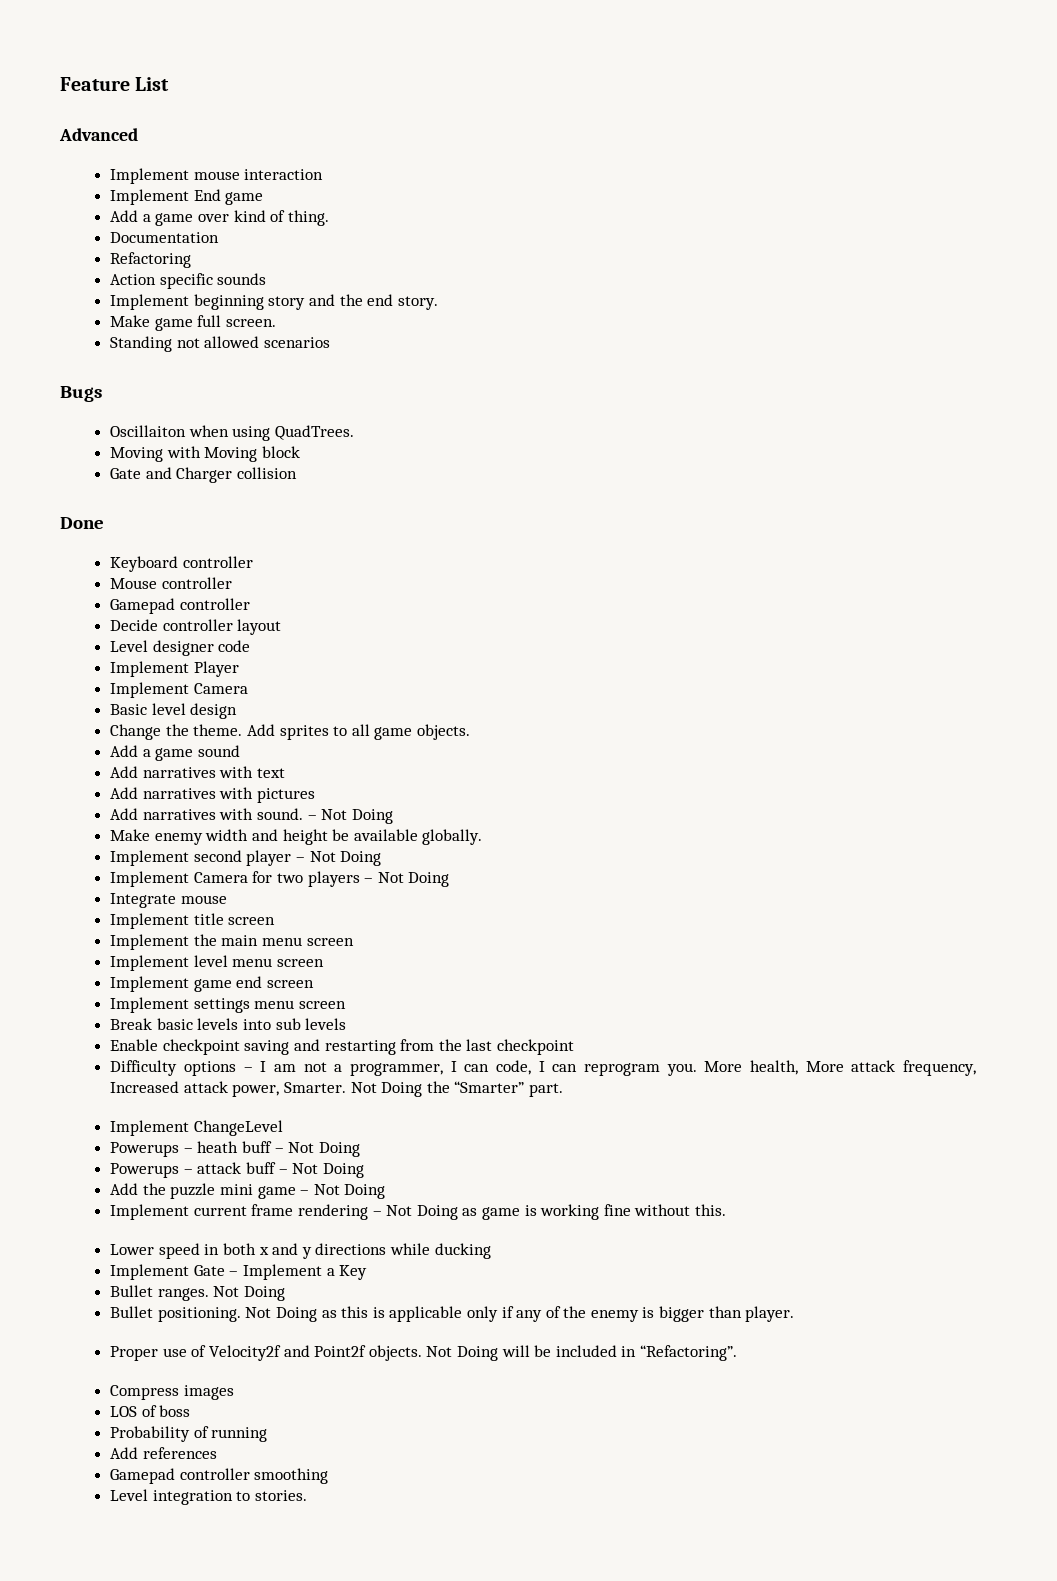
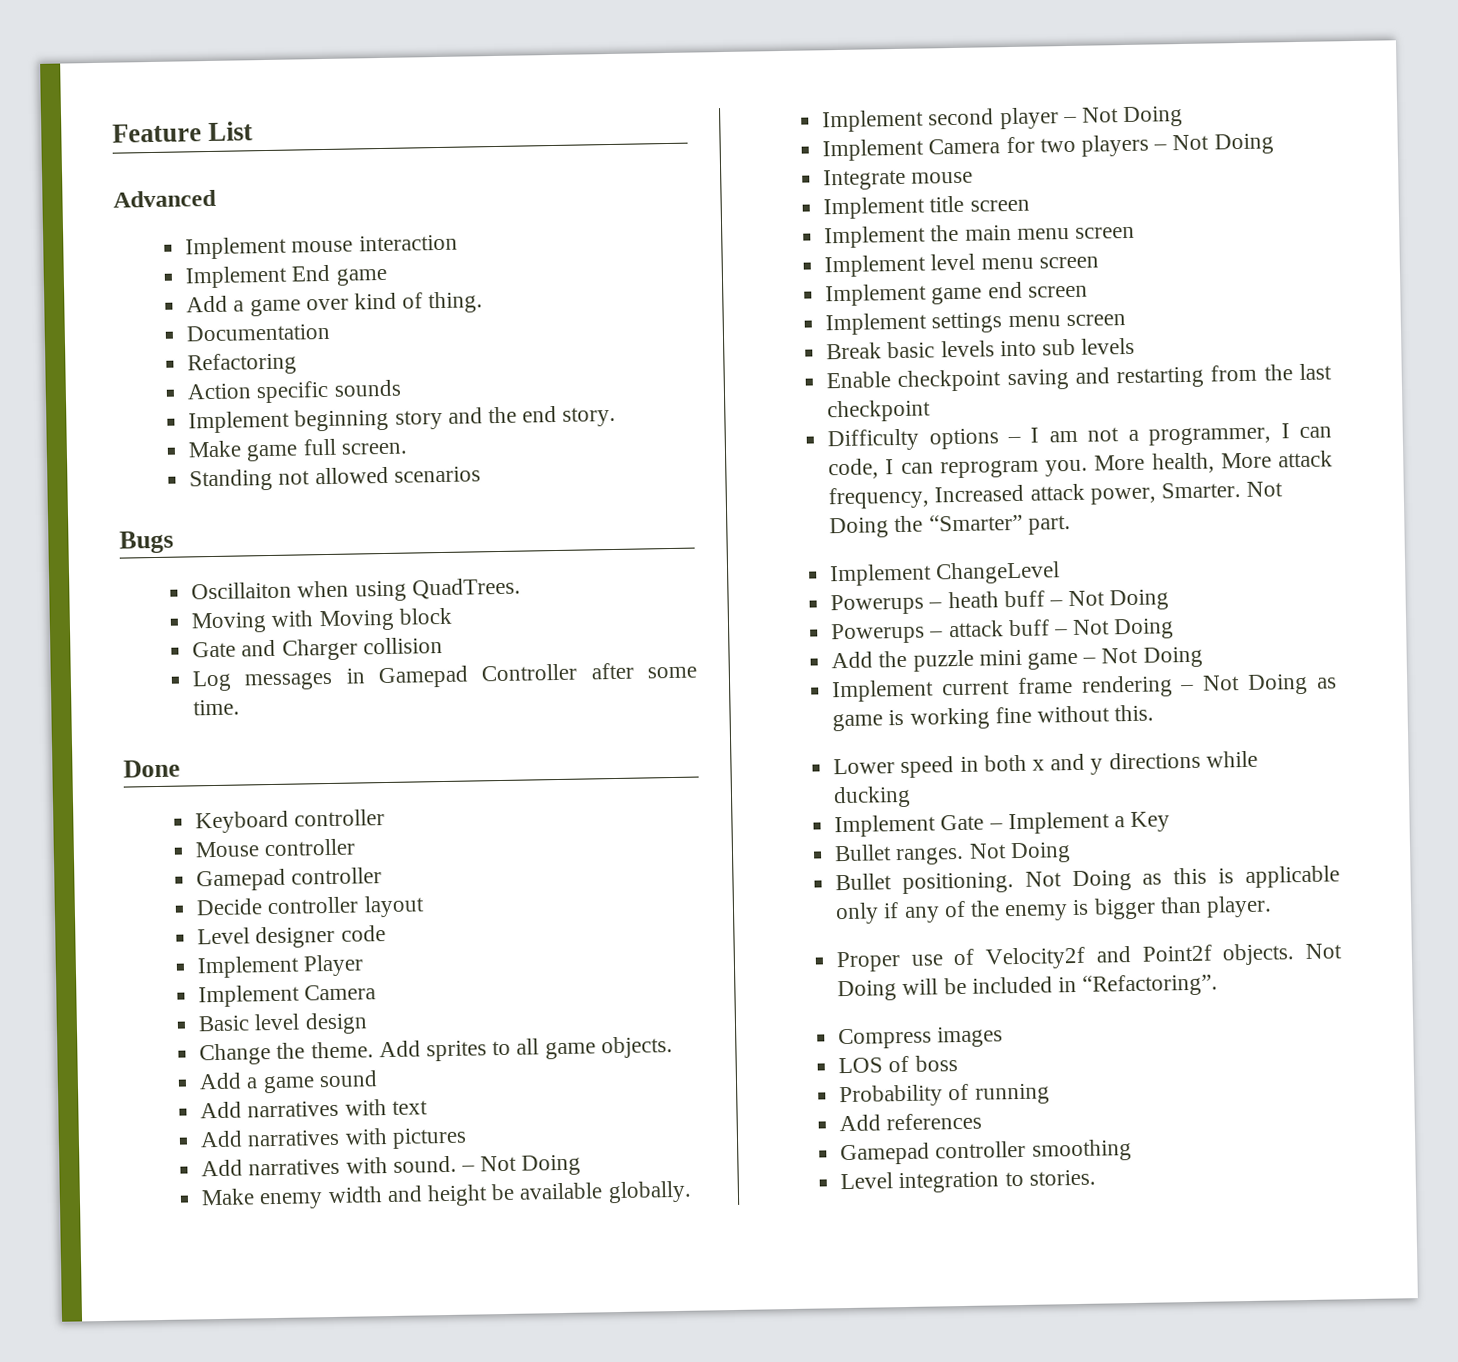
+ Log messages in Gamepad Controller after some time.

